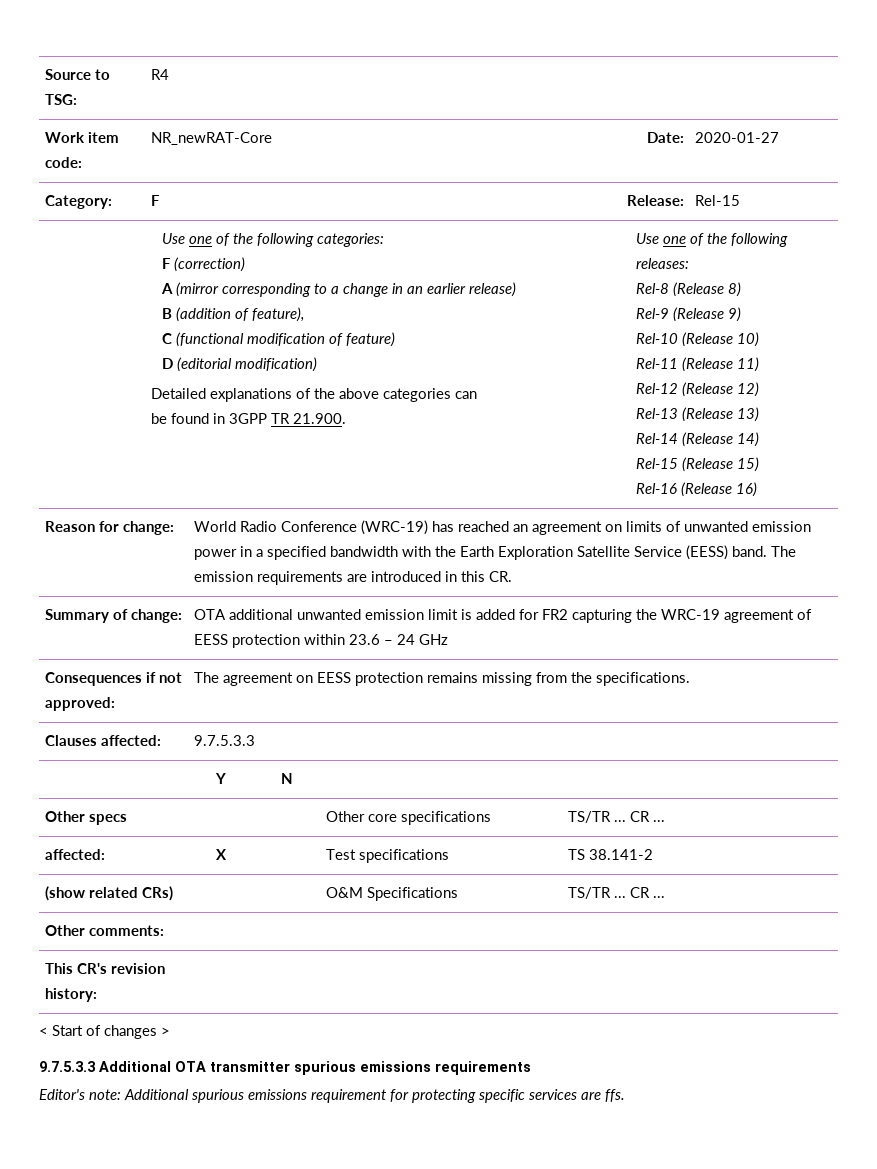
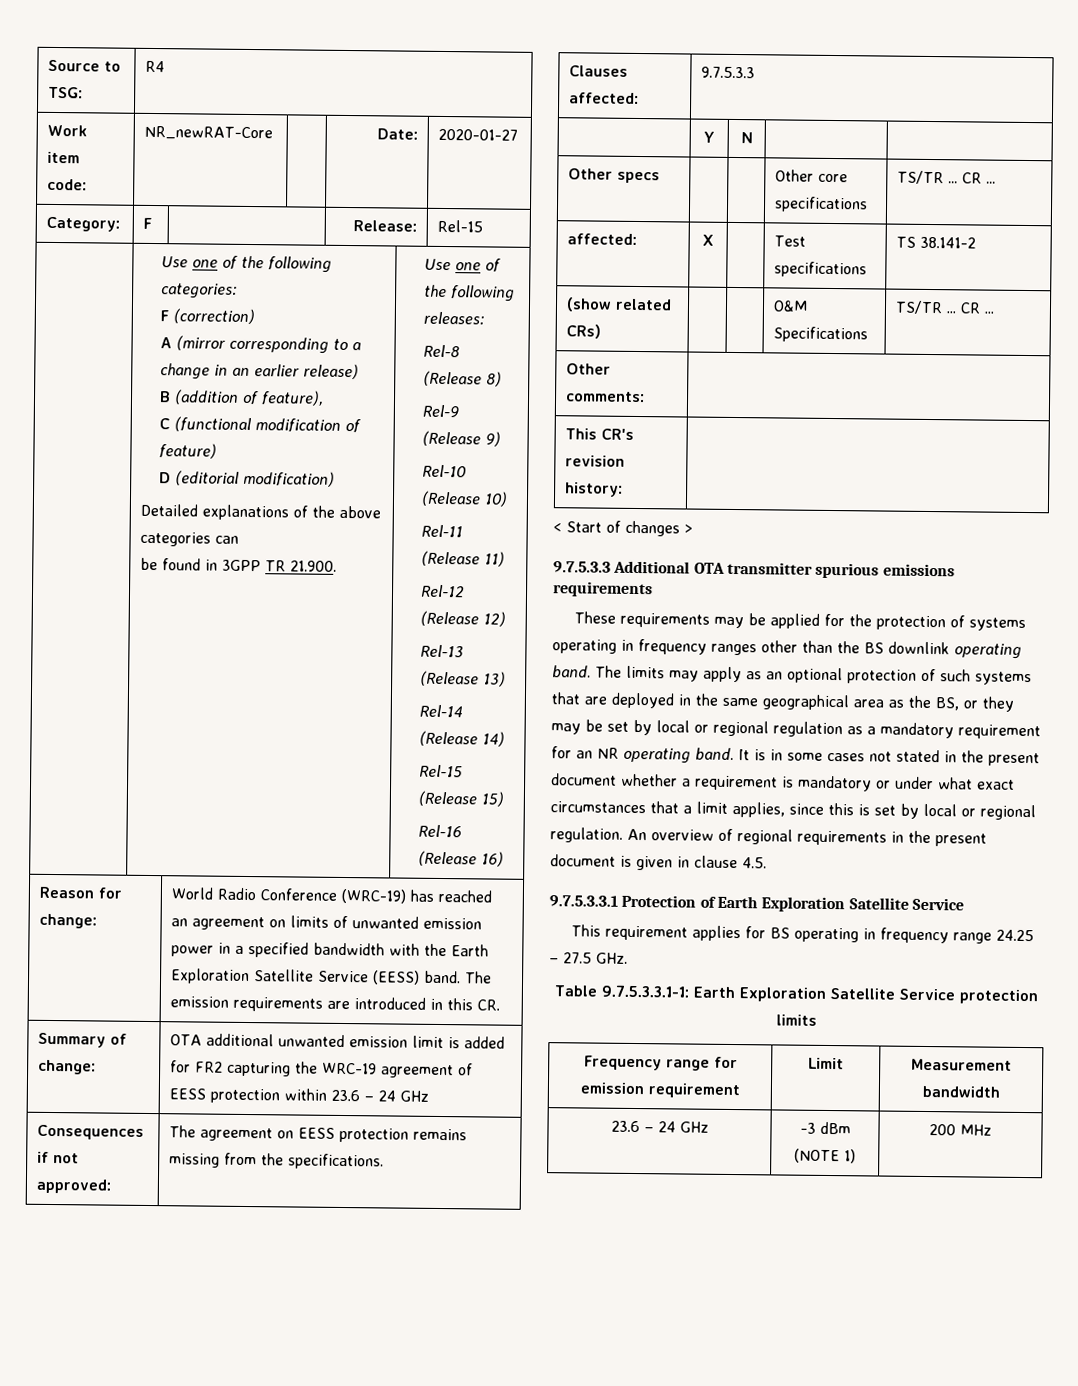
- Editor's note: Additional spurious emissions requirement for protecting specific services are ffs.
+ These requirements may be applied for the protection of systems operating in frequency ranges other than the BS downlink operating band. The limits may apply as an optional protection of such systems that are deployed in the same geographical area as the BS, or they may be set by local or regional regulation as a mandatory requirement for an NR operating band. It is in some cases not stated in the present document whether a requirement is mandatory or under what exact circumstances that a limit applies, since this is set by local or regional regulation. An overview of regional requirements in the present document is given in clause 4.5.
+ 9.7.5.3.3.1 Protection of Earth Exploration Satellite Service
+ This requirement applies for BS operating in frequency range 24.25 – 27.5 GHz.
+ Table 9.7.5.3.3.1-1: Earth Exploration Satellite Service protection limits
+ Frequency range for emission requirement | Limit | Measurement bandwidth
+ 23.6 – 24 GHz | -3 dBm (NOTE 1) | 200 MHz

